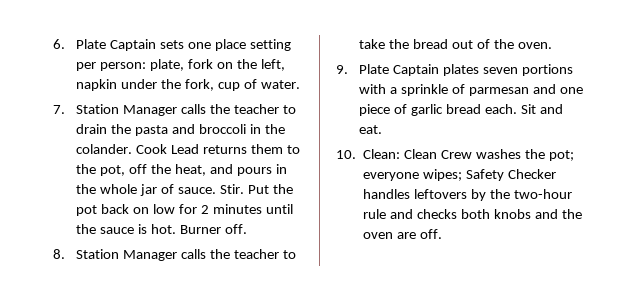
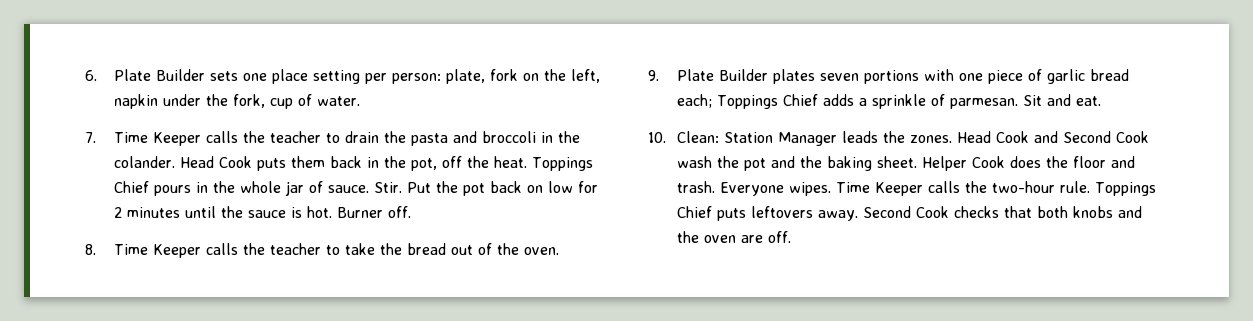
- 6. Plate Captain sets one place setting per person: plate, fork on the left, napkin under the fork, cup of water.
+ 6. Plate Builder sets one place setting per person: plate, fork on the left, napkin under the fork, cup of water.
- 7. Station Manager calls the teacher to drain the pasta and broccoli in the colander.
+ 7. Time Keeper calls the teacher to drain the pasta and broccoli in the colander.
- Cook Lead returns them to the pot, off the heat, and pours in the whole jar of sauce.
+ Head Cook puts them back in the pot, off the heat. Toppings Chief pours in the whole jar of sauce.
- 8. Station Manager calls the teacher to take the bread out of the oven.
+ 8. Time Keeper calls the teacher to take the bread out of the oven.
- 9. Plate Captain plates seven portions with a sprinkle of parmesan and one piece of garlic bread each.
+ 9. Plate Builder plates seven portions with one piece of garlic bread each; Toppings Chief adds a sprinkle of parmesan.
- 10. Clean: Clean Crew washes the pot; everyone wipes; Safety Checker handles leftovers by the two-hour rule and checks both knobs and the oven are off.
+ 10. Clean: Station Manager leads the zones. Head Cook and Second Cook wash the pot and the baking sheet. Helper Cook does the floor and trash. Everyone wipes. Time Keeper calls the two-hour rule. Toppings Chief puts leftovers away. Second Cook checks that both knobs and the oven are off.

